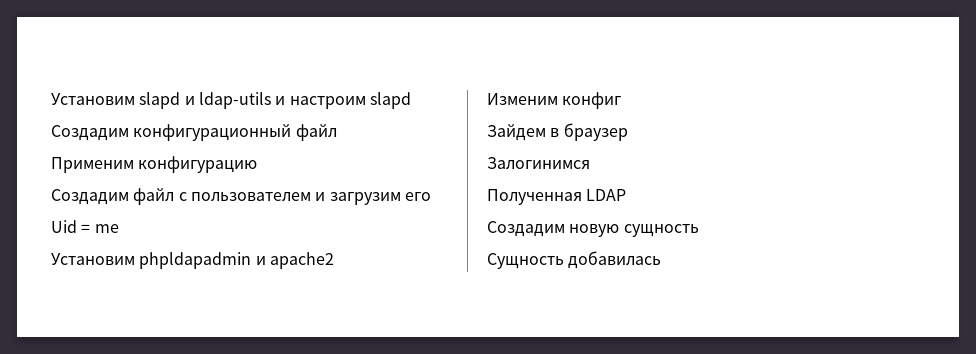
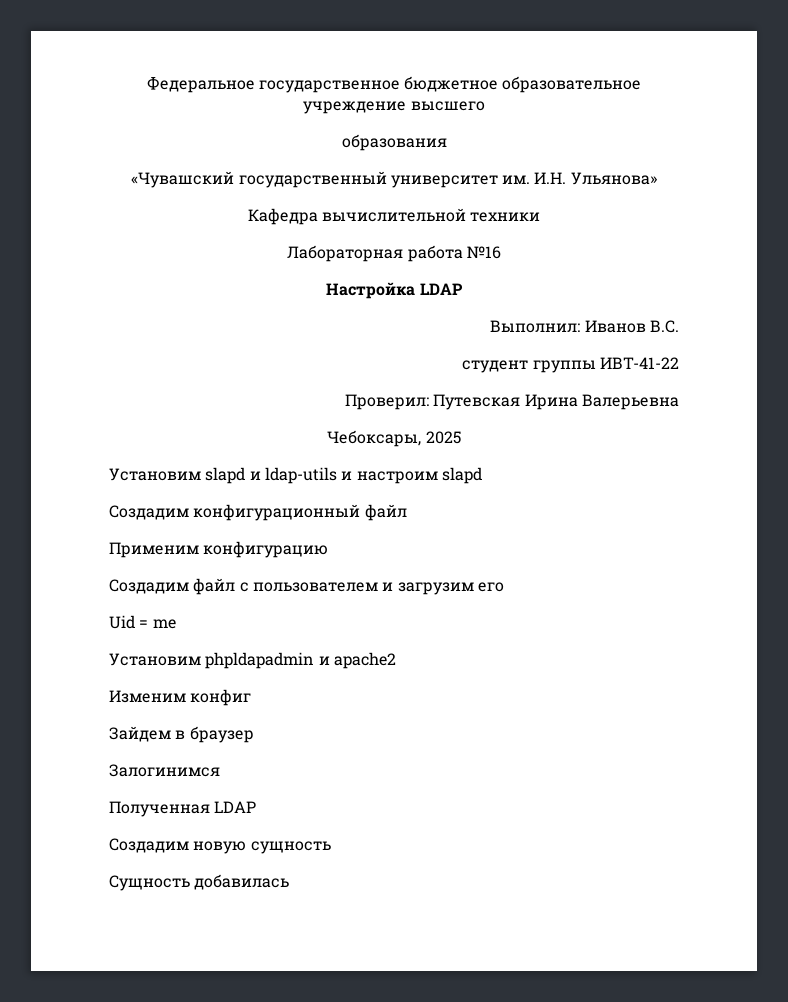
+ Федеральное государственное бюджетное образовательное учреждение высшего
+ образования
+ «Чувашский государственный университет им. И.Н. Ульянова»
+ Кафедра вычислительной техники
+ Лабораторная работа №16
+ Настройка LDAP
+ Выполнил: Иванов В.С.
+ студент группы ИВТ-41-22
+ Проверил: Путевская Ирина Валерьевна
+ Чебоксары, 2025

